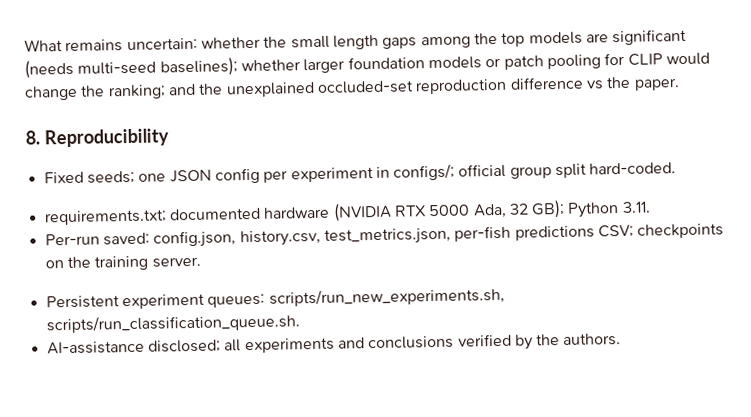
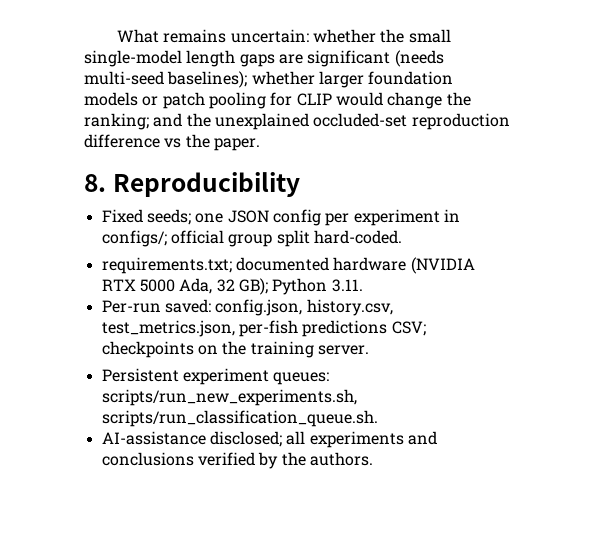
- What remains uncertain: whether the small length gaps among the top models are significant (needs multi-seed baselines); whether larger foundation models or patch pooling for CLIP would change the ranking; and the unexplained occluded-set reproduction difference vs the paper.
+ What remains uncertain: whether the small single-model length gaps are significant (needs multi-seed baselines); whether larger foundation models or patch pooling for CLIP would change the ranking; and the unexplained occluded-set reproduction difference vs the paper.

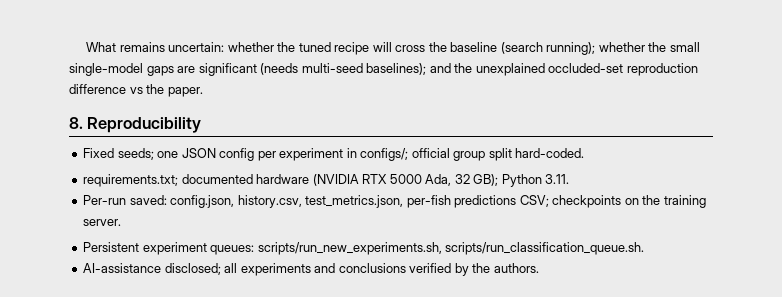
- What remains uncertain: whether the small single-model length gaps are significant (needs multi-seed baselines); whether larger foundation models or patch pooling for CLIP would change the ranking; and the unexplained occluded-set reproduction difference vs the paper.
+ What remains uncertain: whether the tuned recipe will cross the baseline (search running); whether the small single-model gaps are significant (needs multi-seed baselines); and the unexplained occluded-set reproduction difference vs the paper.

